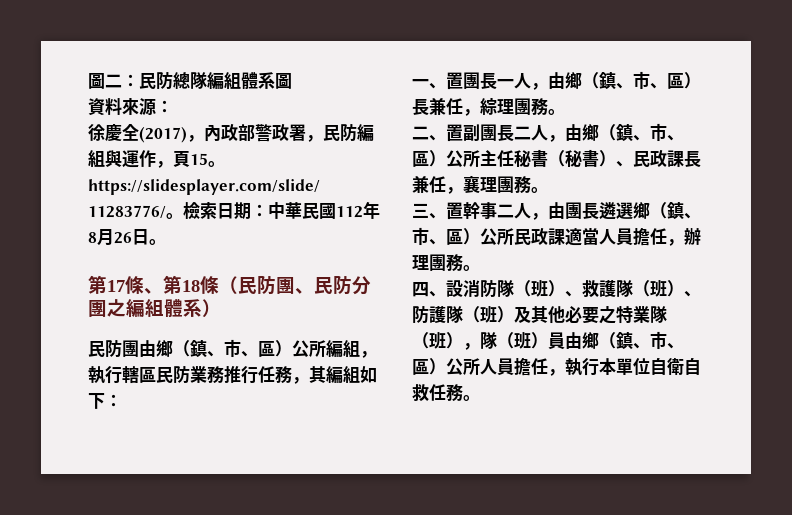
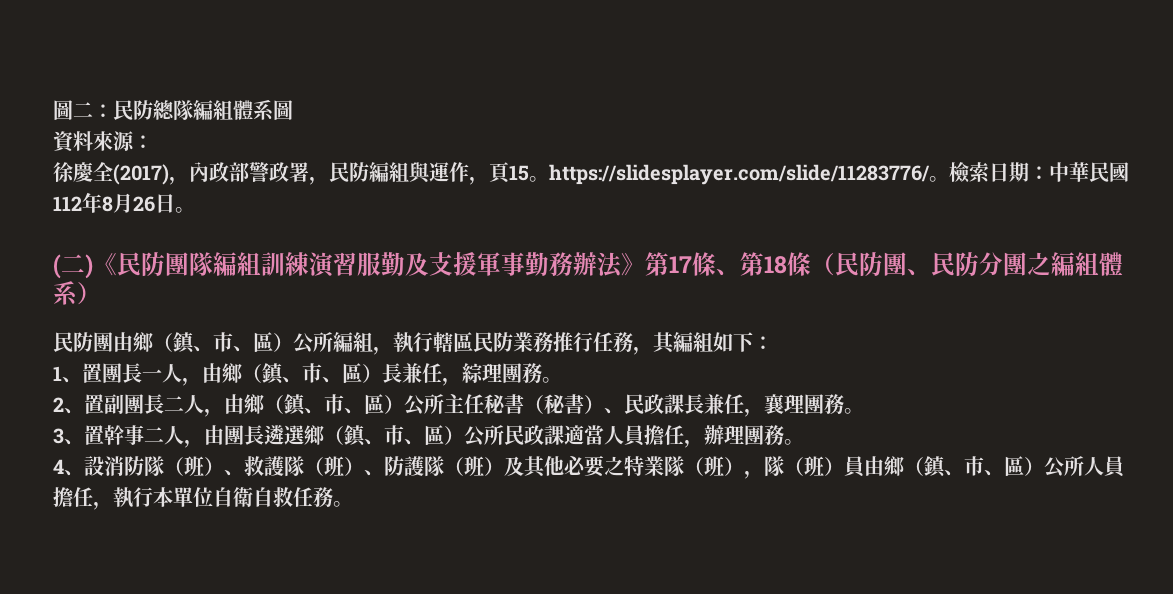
- 第17條、第18條（民防團、民防分團之編組體系）
+ (二)《民防團隊編組訓練演習服勤及支援軍事勤務辦法》第17條、第18條（民防團、民防分團之編組體系）
- 一、置團長一人，由鄉（鎮、市、區）長兼任，綜理團務。
+ 1、置團長一人，由鄉（鎮、市、區）長兼任，綜理團務。
- 二、置副團長二人，由鄉（鎮、市、區）公所主任秘書（秘書）、民政課長兼任，襄理團務。
+ 2、置副團長二人，由鄉（鎮、市、區）公所主任秘書（秘書）、民政課長兼任，襄理團務。
- 三、置幹事二人，由團長遴選鄉（鎮、市、區）公所民政課適當人員擔任，辦理團務。
+ 3、置幹事二人，由團長遴選鄉（鎮、市、區）公所民政課適當人員擔任，辦理團務。
- 四、設消防隊（班）、救護隊（班）、防護隊（班）及其他必要之特業隊（班），隊（班）員由鄉（鎮、市、區）公所人員擔任，執行本單位自衛自救任務。
+ 4、設消防隊（班）、救護隊（班）、防護隊（班）及其他必要之特業隊（班），隊（班）員由鄉（鎮、市、區）公所人員擔任，執行本單位自衛自救任務。

